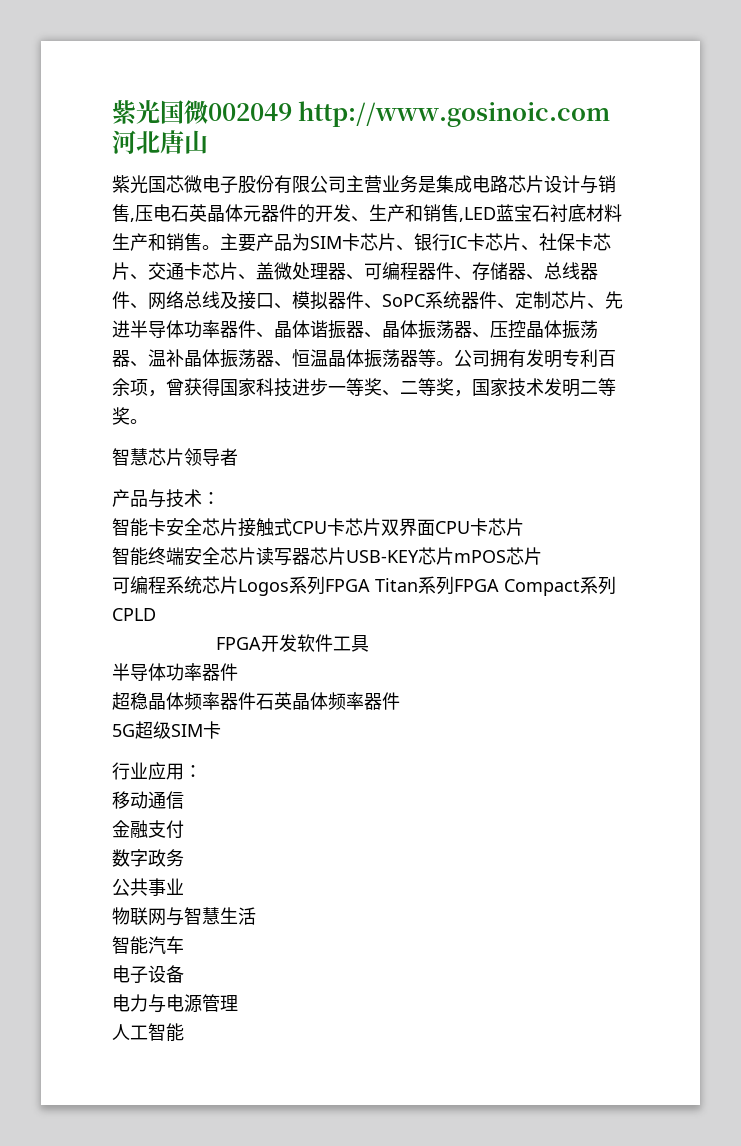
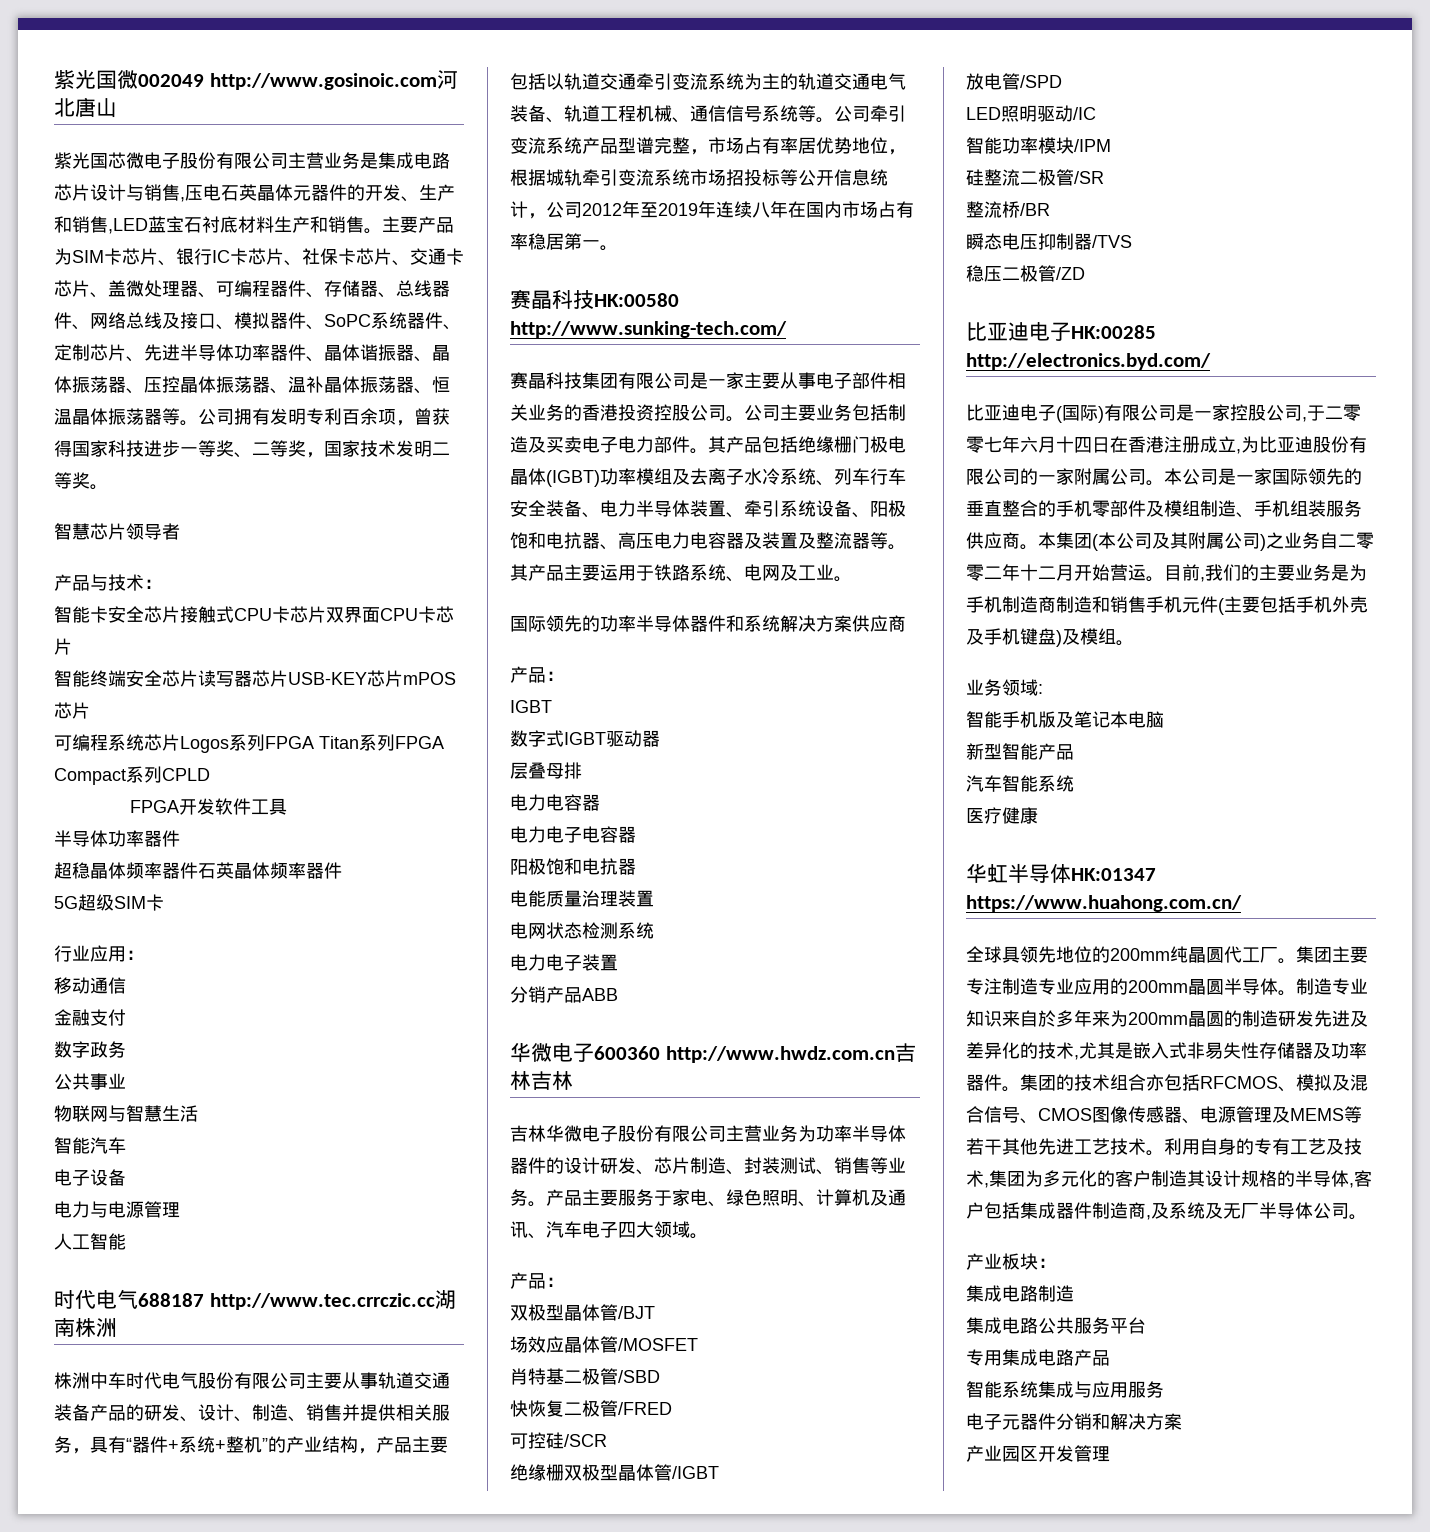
+ 时代电气688187 http://www.tec.crrczic.cc湖南株洲
+ 株洲中车时代电气股份有限公司主要从事轨道交通装备产品的研发、设计、制造、销售并提供相关服务，具有“器件+系统+整机”的产业结构，产品主要包括以轨道交通牵引变流系统为主的轨道交通电气装备、轨道工程机械、通信信号系统等。公司牵引变流系统产品型谱完整，市场占有率居优势地位，根据城轨牵引变流系统市场招投标等公开信息统计，公司2012年至2019年连续八年在国内市场占有率稳居第一。
+ 赛晶科技HK:00580 http://www.sunking-tech.com/
+ 赛晶科技集团有限公司是一家主要从事电子部件相关业务的香港投资控股公司。公司主要业务包括制造及买卖电子电力部件。其产品包括绝缘栅门极电晶体(IGBT)功率模组及去离子水冷系统、列车行车安全装备、电力半导体装置、牵引系统设备、阳极饱和电抗器、高压电力电容器及装置及整流器等。其产品主要运用于铁路系统、电网及工业。
+ 国际领先的功率半导体器件和系统解决方案供应商
+ 产品：
+ IGBT
+ 数字式IGBT驱动器
+ 层叠母排
+ 电力电容器
+ 电力电子电容器
+ 阳极饱和电抗器
+ 电能质量治理装置
+ 电网状态检测系统
+ 电力电子装置
+ 分销产品ABB
+ 华微电子600360 http://www.hwdz.com.cn吉林吉林
+ 吉林华微电子股份有限公司主营业务为功率半导体器件的设计研发、芯片制造、封装测试、销售等业务。产品主要服务于家电、绿色照明、计算机及通讯、汽车电子四大领域。
+ 产品：
+ 双极型晶体管/BJT
+ 场效应晶体管/MOSFET
+ 肖特基二极管/SBD
+ 快恢复二极管/FRED
+ 可控硅/SCR
+ 绝缘栅双极型晶体管/IGBT
+ 放电管/SPD
+ LED照明驱动/IC
+ 智能功率模块/IPM
+ 硅整流二极管/SR
+ 整流桥/BR
+ 瞬态电压抑制器/TVS
+ 稳压二极管/ZD
+ 比亚迪电子HK:00285 http://electronics.byd.com/
+ 比亚迪电子(国际)有限公司是一家控股公司,于二零零七年六月十四日在香港注册成立,为比亚迪股份有限公司的一家附属公司。本公司是一家国际领先的垂直整合的手机零部件及模组制造、手机组装服务供应商。本集团(本公司及其附属公司)之业务自二零零二年十二月开始营运。目前,我们的主要业务是为手机制造商制造和销售手机元件(主要包括手机外壳及手机键盘)及模组。
+ 业务领域:
+ 智能手机版及笔记本电脑
+ 新型智能产品
+ 汽车智能系统
+ 医疗健康
+ 华虹半导体HK:01347 https://www.huahong.com.cn/
+ 全球具领先地位的200mm纯晶圆代工厂。集团主要专注制造专业应用的200mm晶圆半导体。制造专业知识来自於多年来为200mm晶圆的制造研发先进及差异化的技术,尤其是嵌入式非易失性存储器及功率器件。集团的技术组合亦包括RFCMOS、模拟及混合信号、CMOS图像传感器、电源管理及MEMS等若干其他先进工艺技术。利用自身的专有工艺及技术,集团为多元化的客户制造其设计规格的半导体,客户包括集成器件制造商,及系统及无厂半导体公司。
+ 产业板块：
+ 集成电路制造
+ 集成电路公共服务平台
+ 专用集成电路产品
+ 智能系统集成与应用服务
+ 电子元器件分销和解决方案
+ 产业园区开发管理

